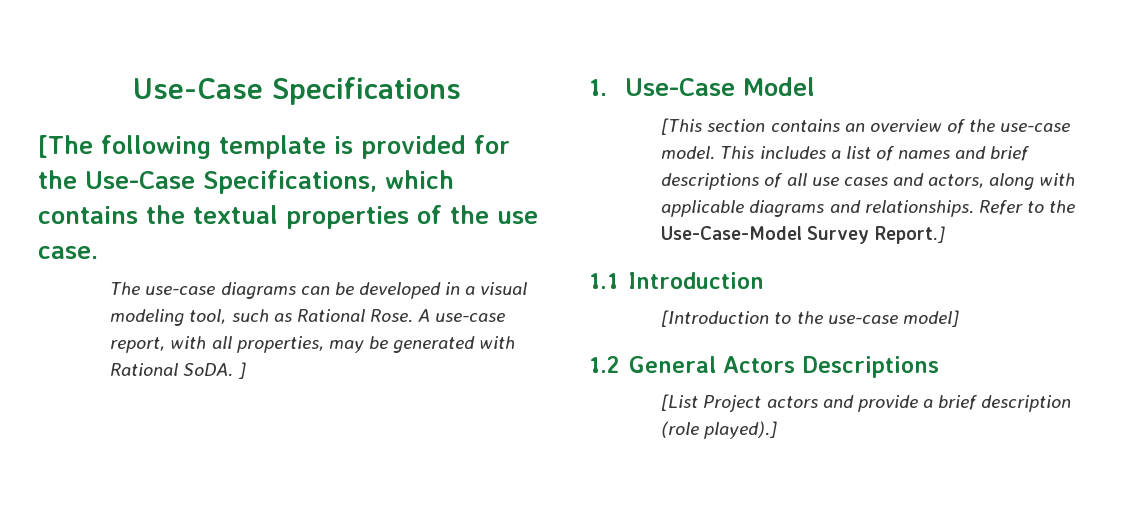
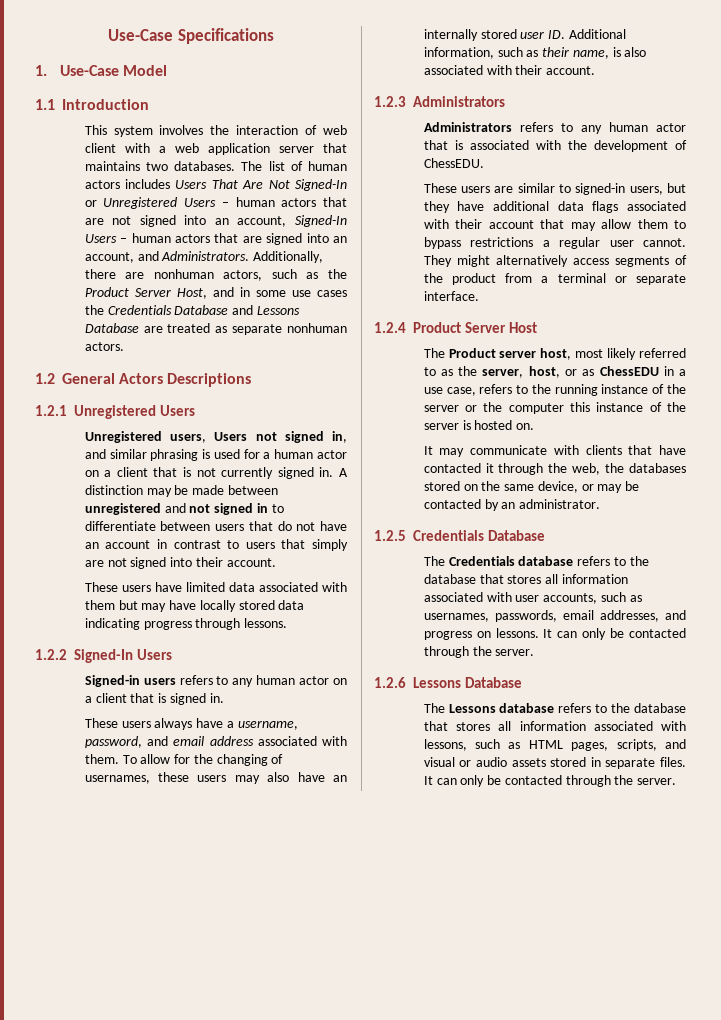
- [The following template is provided for the Use-Case Specifications, which contains the textual properties of the use case.
- The use-case diagrams can be developed in a visual modeling tool, such as Rational Rose. A use-case report, with all properties, may be generated with Rational SoDA. ]
  1. Use-Case Model
- [This section contains an overview of the use-case model. This includes a list of names and brief descriptions of all use cases and actors, along with applicable diagrams and relationships. Refer to the Use-Case-Model Survey Report.]
  1.1 Introduction
- [Introduction to the use-case model]
+ This system involves the interaction of web client with a web application server that maintains two databases. The list of human actors includes Users That Are Not Signed-In or Unregistered Users – human actors that are not signed into an account, Signed-In Users – human actors that are signed into an account, and Administrators. Additionally, there are nonhuman actors, such as the Product Server Host, and in some use cases the Credentials Database and Lessons Database are treated as separate nonhuman actors.
  1.2 General Actors Descriptions
- [List Project actors and provide a brief description (role played).]
+ 1.2.1 Unregistered Users
+ Unregistered users, Users not signed in, and similar phrasing is used for a human actor on a client that is not currently signed in. A distinction may be made between unregistered and not signed in to differentiate between users that do not have an account in contrast to users that simply are not signed into their account.
+ These users have limited data associated with them but may have locally stored data indicating progress through lessons.
+ 1.2.2 Signed-In Users
+ Signed-in users refers to any human actor on a client that is signed in.
+ These users always have a username, password, and email address associated with them. To allow for the changing of usernames, these users may also have an internally stored user ID. Additional information, such as their name, is also associated with their account.
+ 1.2.3 Administrators
+ Administrators refers to any human actor that is associated with the development of ChessEDU.
+ These users are similar to signed-in users, but they have additional data flags associated with their account that may allow them to bypass restrictions a regular user cannot. They might alternatively access segments of the product from a terminal or separate interface.
+ 1.2.4 Product Server Host
+ The Product server host, most likely referred to as the server, host, or as ChessEDU in a use case, refers to the running instance of the server or the computer this instance of the server is hosted on.
+ It may communicate with clients that have contacted it through the web, the databases stored on the same device, or may be contacted by an administrator.
+ 1.2.5 Credentials Database
+ The Credentials database refers to the database that stores all information associated with user accounts, such as usernames, passwords, email addresses, and progress on lessons. It can only be contacted through the server.
+ 1.2.6 Lessons Database
+ The Lessons database refers to the database that stores all information associated with lessons, such as HTML pages, scripts, and visual or audio assets stored in separate files. It can only be contacted through the server.

